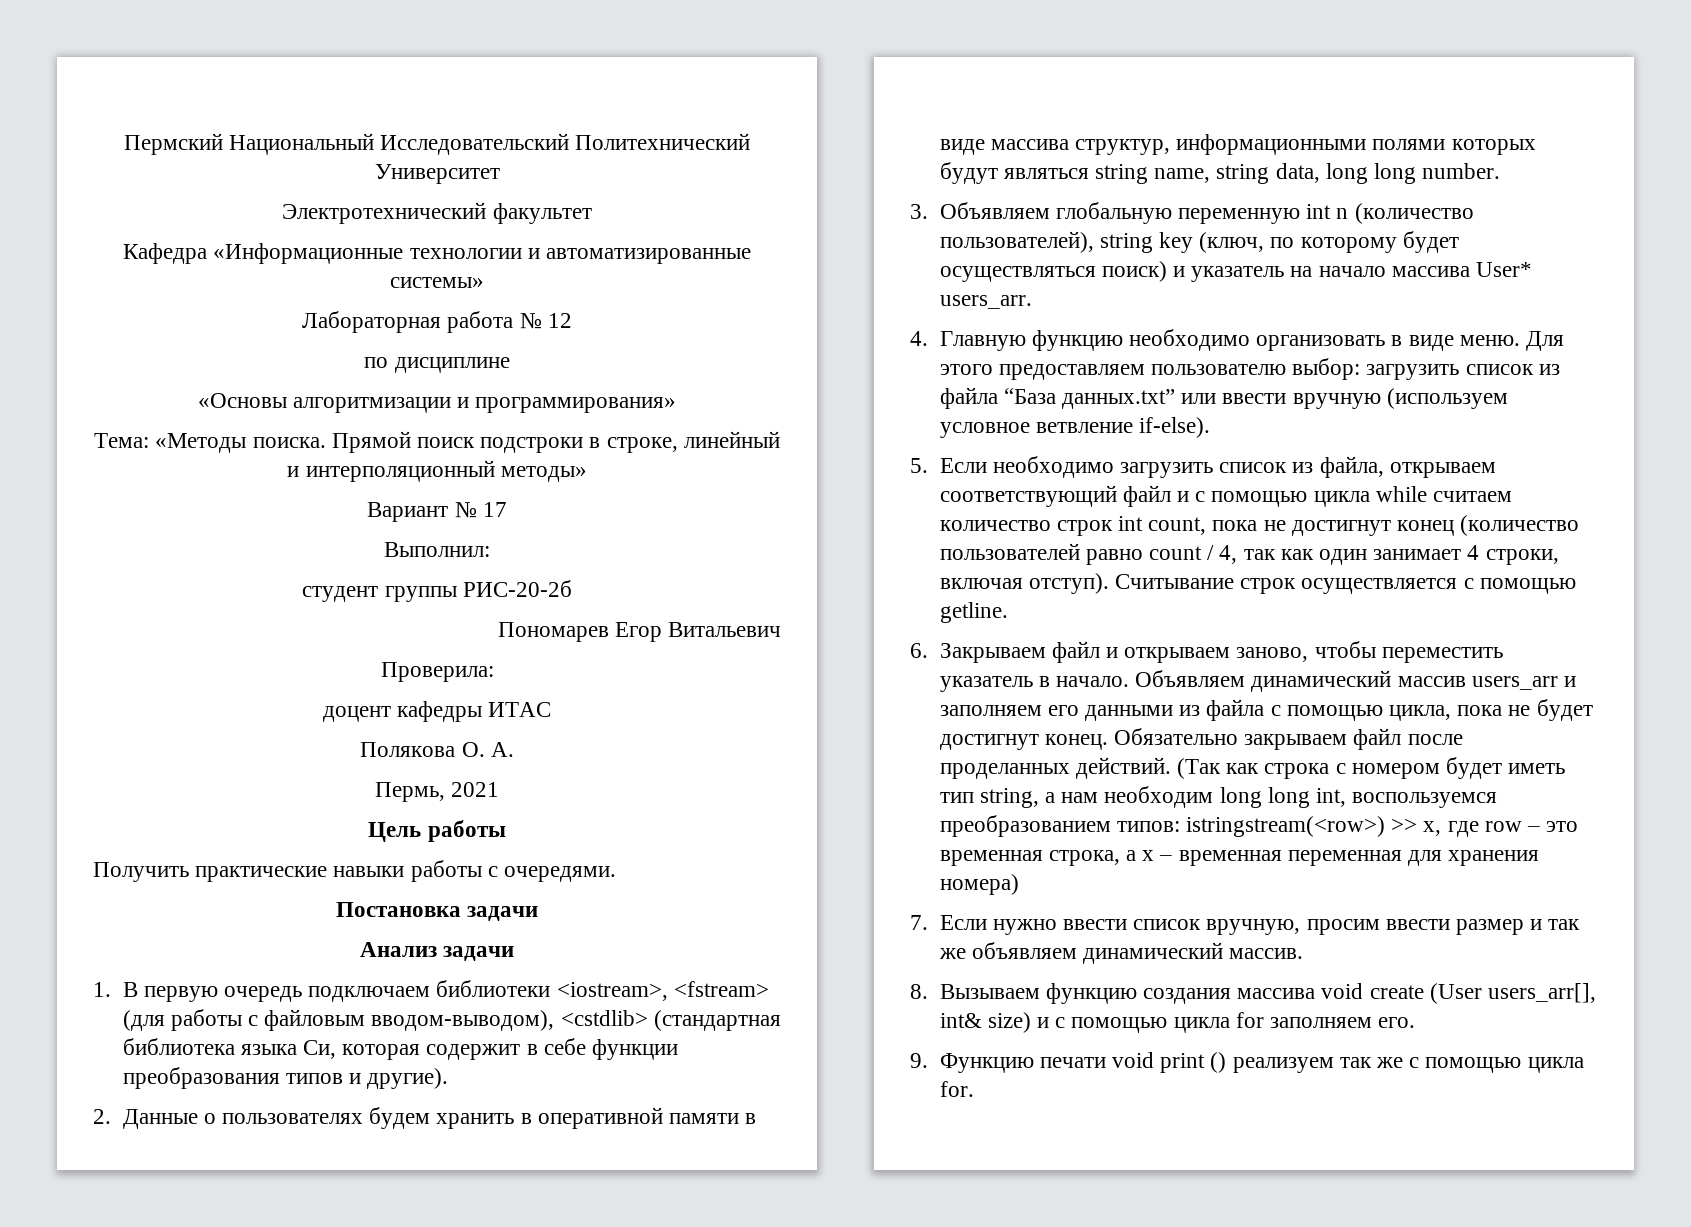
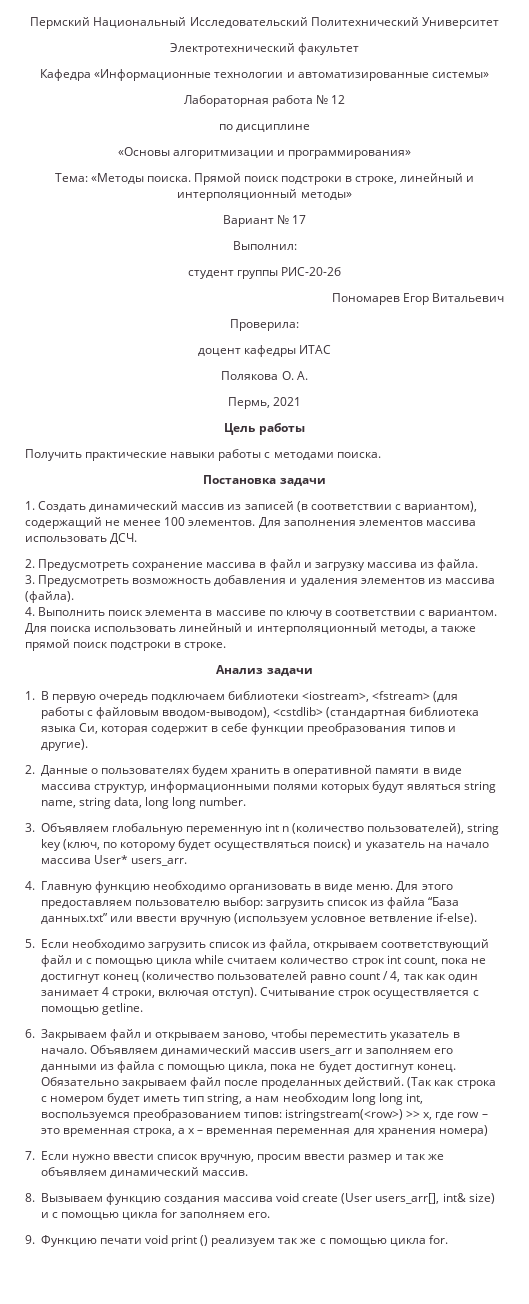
- Получить практические навыки работы с очередями.
+ Получить практические навыки работы с методами поиска.
+ 1. Создать динамический массив из записей (в соответствии с вариантом), содержащий не менее 100 элементов. Для заполнения элементов массива использовать ДСЧ.
+ 2. Предусмотреть сохранение массива в файл и загрузку массива из файла.
+ 3. Предусмотреть возможность добавления и удаления элементов из массива (файла).
+ 4. Выполнить поиск элемента в массиве по ключу в соответствии с вариантом. Для поиска использовать линейный и интерполяционный методы, а также прямой поиск подстроки в строке.

